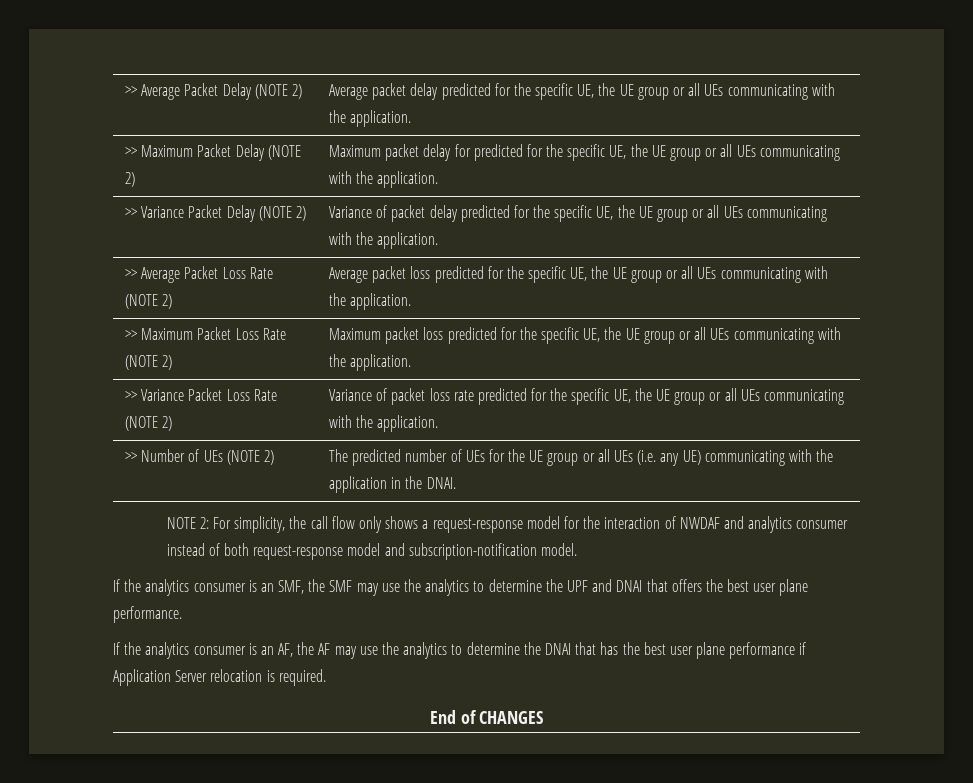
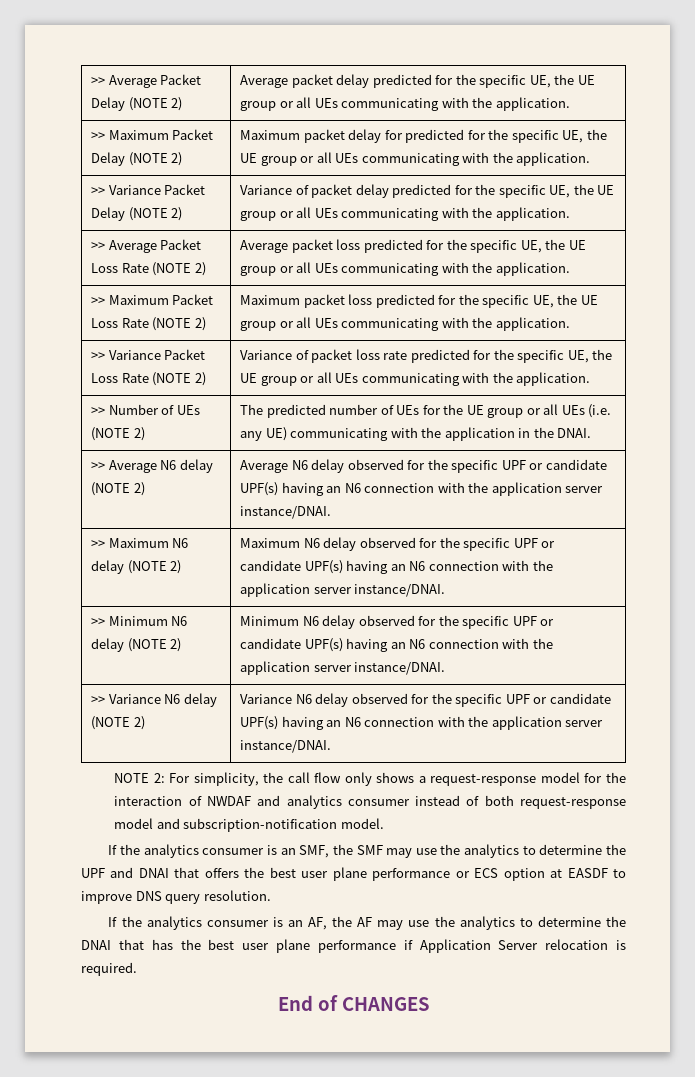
+ >> Average N6 delay (NOTE 2) | Average N6 delay observed for the specific UPF or candidate UPF(s) having an N6 connection with the application server instance/DNAI.
+ >> Maximum N6 delay (NOTE 2) | Maximum N6 delay observed for the specific UPF or candidate UPF(s) having an N6 connection with the application server instance/DNAI.
+ >> Minimum N6 delay (NOTE 2) | Minimum N6 delay observed for the specific UPF or candidate UPF(s) having an N6 connection with the application server instance/DNAI.
+ >> Variance N6 delay (NOTE 2) | Variance N6 delay observed for the specific UPF or candidate UPF(s) having an N6 connection with the application server instance/DNAI.
- If the analytics consumer is an SMF, the SMF may use the analytics to determine the UPF and DNAI that offers the best user plane performance.
+ If the analytics consumer is an SMF, the SMF may use the analytics to determine the UPF and DNAI that offers the best user plane performance or ECS option at EASDF to improve DNS query resolution.

